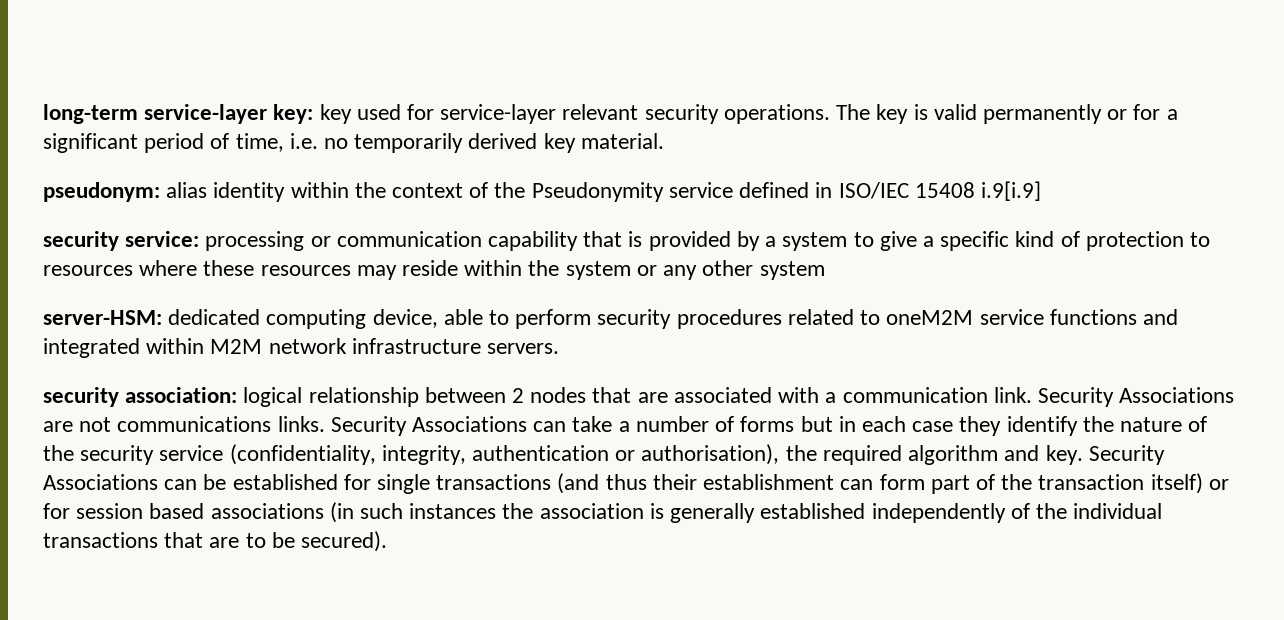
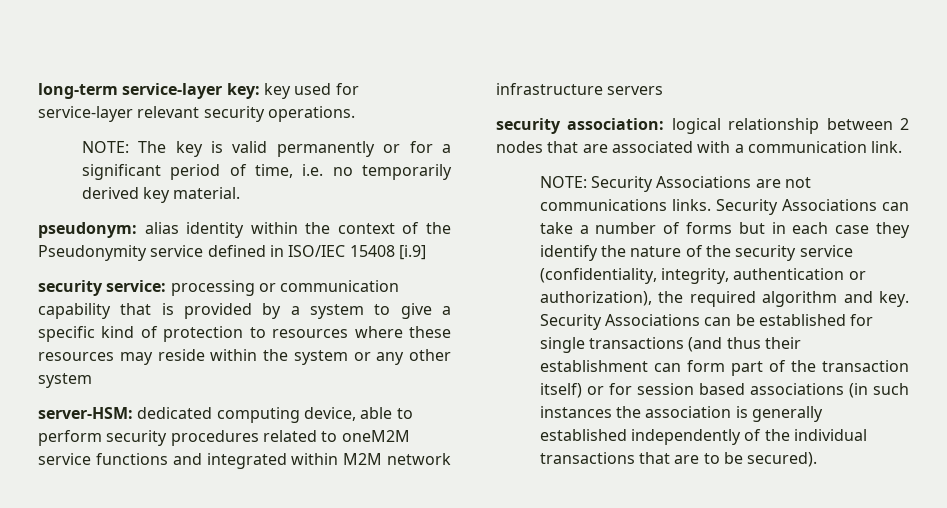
- long-term service-layer key: key used for service-layer relevant security operations. The key is valid permanently or for a significant period of time, i.e. no temporarily derived key material.
+ long-term service-layer key: key used for service-layer relevant security operations.
+ NOTE: The key is valid permanently or for a significant period of time, i.e. no temporarily derived key material.
- pseudonym: alias identity within the context of the Pseudonymity service defined in ISO/IEC 15408 i.9[i.9]
+ pseudonym: alias identity within the context of the Pseudonymity service defined in ISO/IEC 15408 [i.9]
- server-HSM: dedicated computing device, able to perform security procedures related to oneM2M service functions and integrated within M2M network infrastructure servers.
+ server-HSM: dedicated computing device, able to perform security procedures related to oneM2M service functions and integrated within M2M network infrastructure servers
- security association: logical relationship between 2 nodes that are associated with a communication link. Security Associations are not communications links.
+ security association: logical relationship between 2 nodes that are associated with a communication link.
+ NOTE: Security Associations are not communications links.
- Security Associations can take a number of forms but in each case they identify the nature of the security service (confidentiality, integrity, authentication or authorisation), the required algorithm and key.
+ Security Associations can take a number of forms but in each case they identify the nature of the security service (confidentiality, integrity, authentication or authorization), the required algorithm and key.

